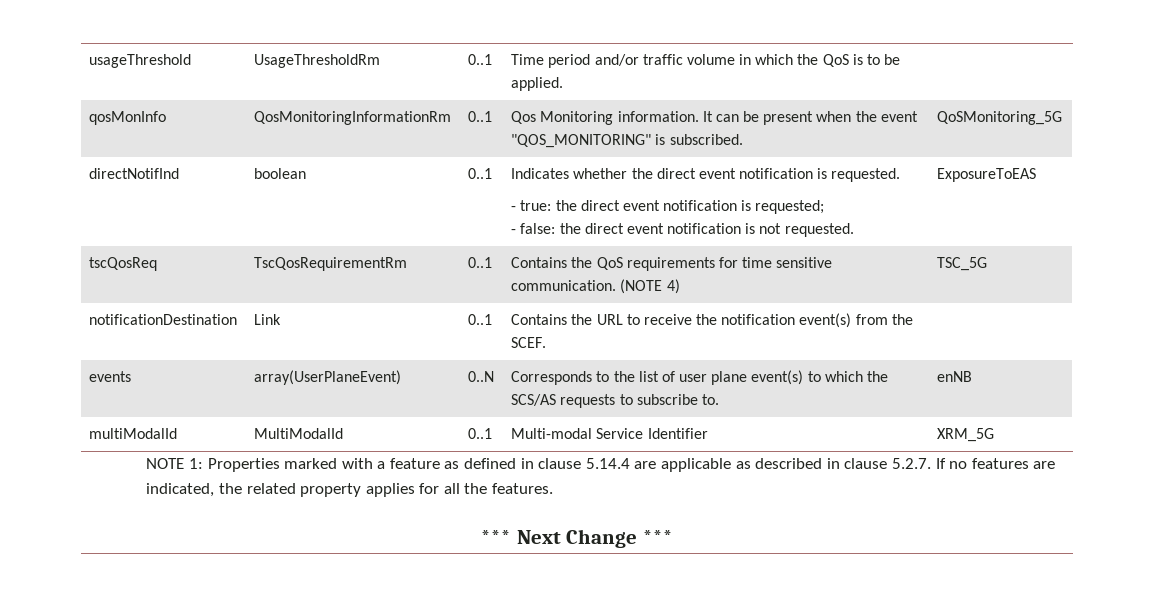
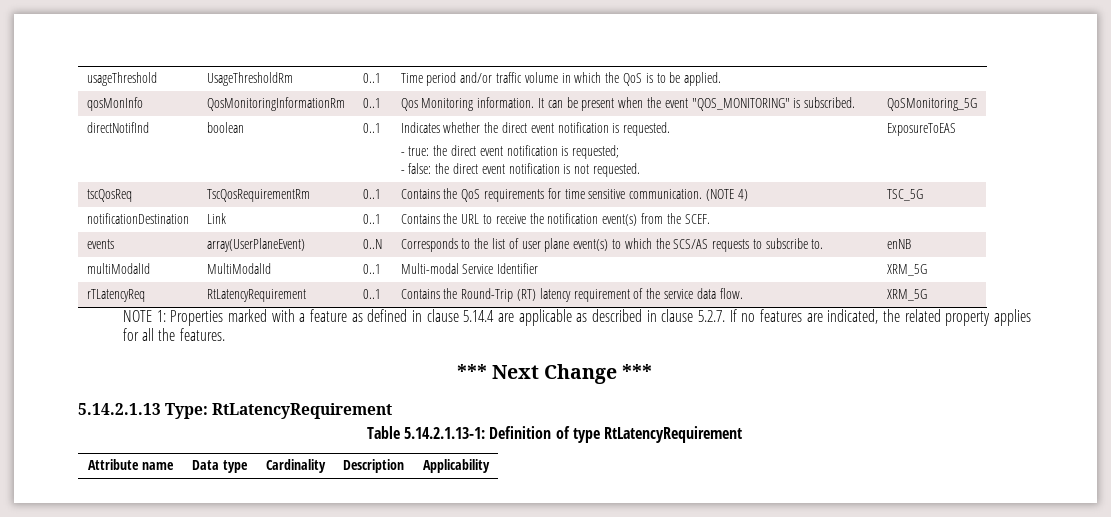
+ rTLatencyReq | RtLatencyRequirement | 0..1 | Contains the Round-Trip (RT) latency requirement of the service data flow. | XRM_5G
+ 5.14.2.1.13 Type: RtLatencyRequirement
+ Table 5.14.2.1.13-1: Definition of type RtLatencyRequirement
+ Attribute name | Data type | Cardinality | Description | Applicability

